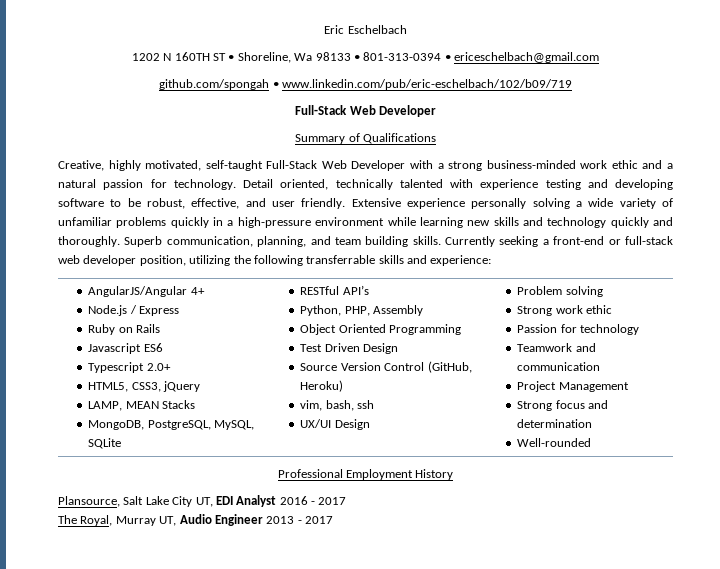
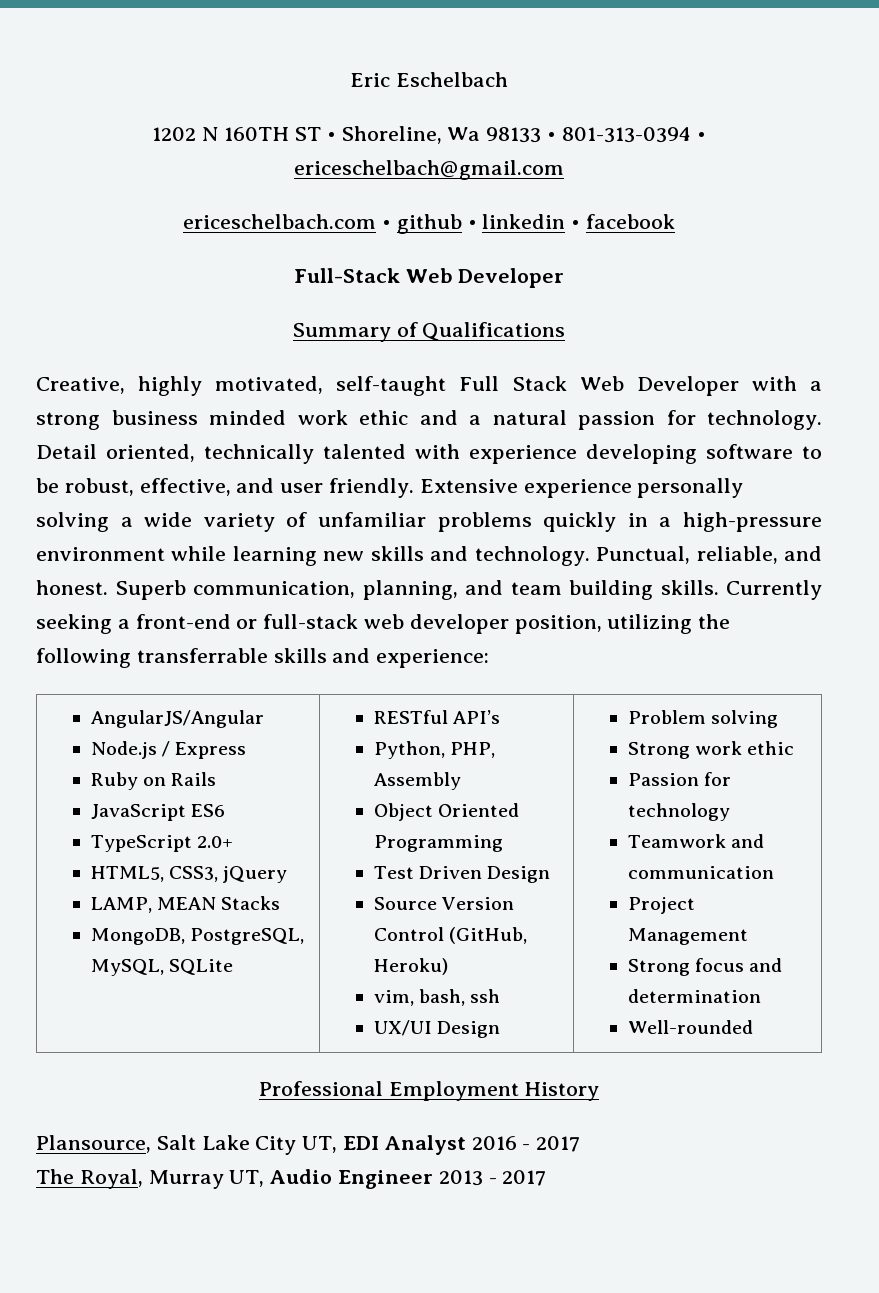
- github.com/spongah • www.linkedin.com/pub/eric-eschelbach/102/b09/719
+ ericeschelbach.com • github • linkedin • facebook
- Creative, highly motivated, self-taught Full-Stack Web Developer with a strong business-minded work ethic and a natural passion for technology.
+ Creative, highly motivated, self-taught Full Stack Web Developer with a strong business minded work ethic and a natural passion for technology.
- Detail oriented, technically talented with experience testing and developing software to be robust, effective, and user friendly.
+ Detail oriented, technically talented with experience developing software to be robust, effective, and user friendly.
- Extensive experience personally solving a wide variety of unfamiliar problems quickly in a high-pressure environment while learning new skills and technology quickly and thoroughly.
+ Extensive experience personally solving a wide variety of unfamiliar problems quickly in a high-pressure environment while learning new skills and technology. Punctual, reliable, and honest.
- AngularJS/Angular 4+
+ AngularJS/Angular
- Javascript ES6
+ JavaScript ES6
- Typescript 2.0+
+ TypeScript 2.0+

